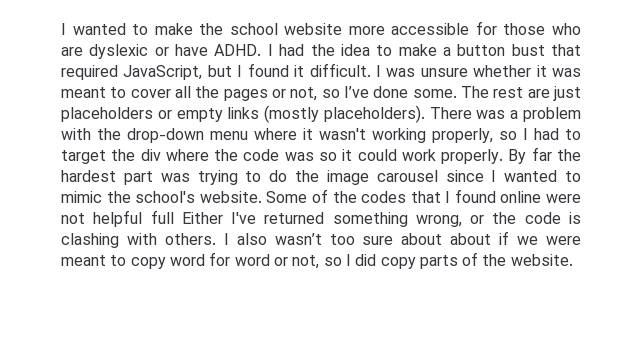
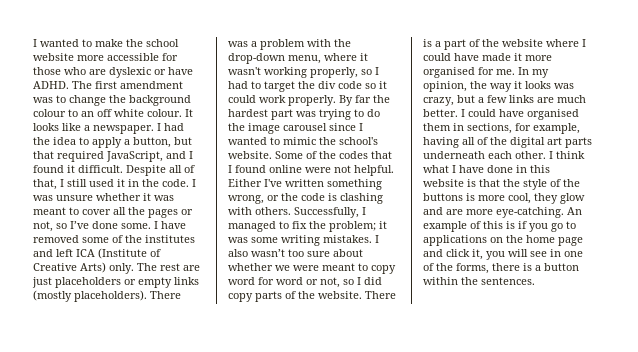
+ The first amendment was to change the background colour to an off white colour. It looks like a newspaper.
- I had the idea to make a button bust that required JavaScript, but I found it difficult.
+ I had the idea to apply a button, but that required JavaScript, and I found it difficult.
+ Despite all of that, I still used it in the code.
+ I have removed some of the institutes and left ICA (Institute of Creative Arts) only.
- There was a problem with the drop-down menu where it wasn't working properly, so I had to target the div where the code was so it could work properly.
+ There was a problem with the drop-down menu, where it wasn't working properly, so I had to target the div code so it could work properly.
- Some of the codes that I found online were not helpful full Either I've returned something wrong, or the code is clashing with others.
+ Some of the codes that I found online were not helpful. Either I've written something wrong, or the code is clashing with others.
+ Successfully, I managed to fix the problem; it was some writing mistakes.
- I also wasn’t too sure about about if we were meant to copy word for word or not, so I did copy parts of the website.
+ I also wasn’t too sure about whether we were meant to copy word for word or not, so I did copy parts of the website.
+ There is a part of the website where I could have made it more organised for me. In my opinion, the way it looks was crazy, but a few links are much better. I could have organised them in sections, for example, having all of the digital art parts underneath each other. I think what I have done in this website is that the style of the buttons is more cool, they glow and are more eye-catching. An example of this is if you go to applications on the home page and click it, you will see in one of the forms, there is a button within the sentences.

